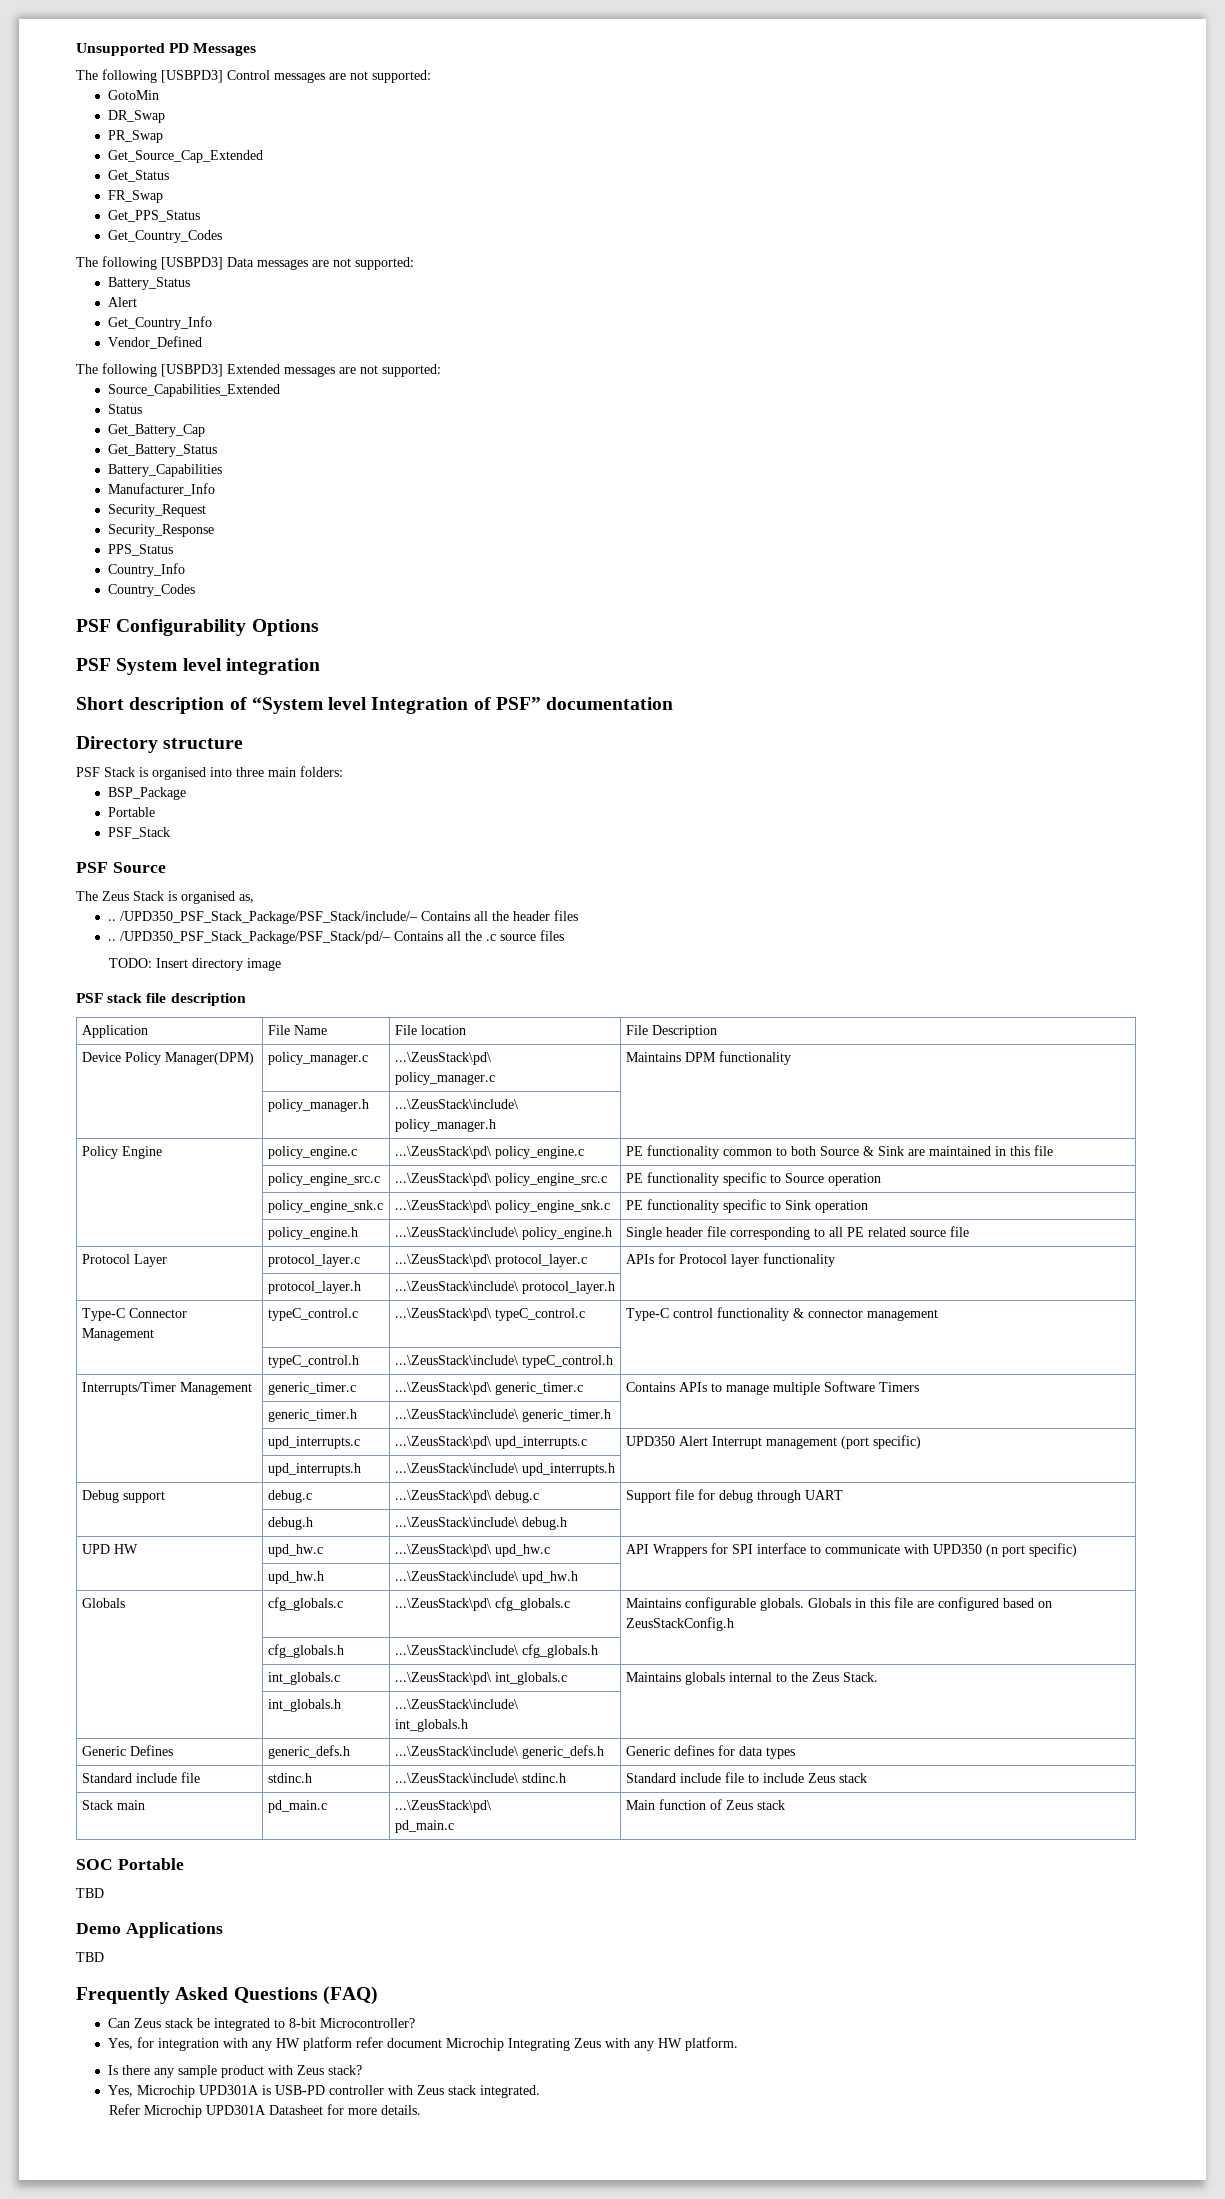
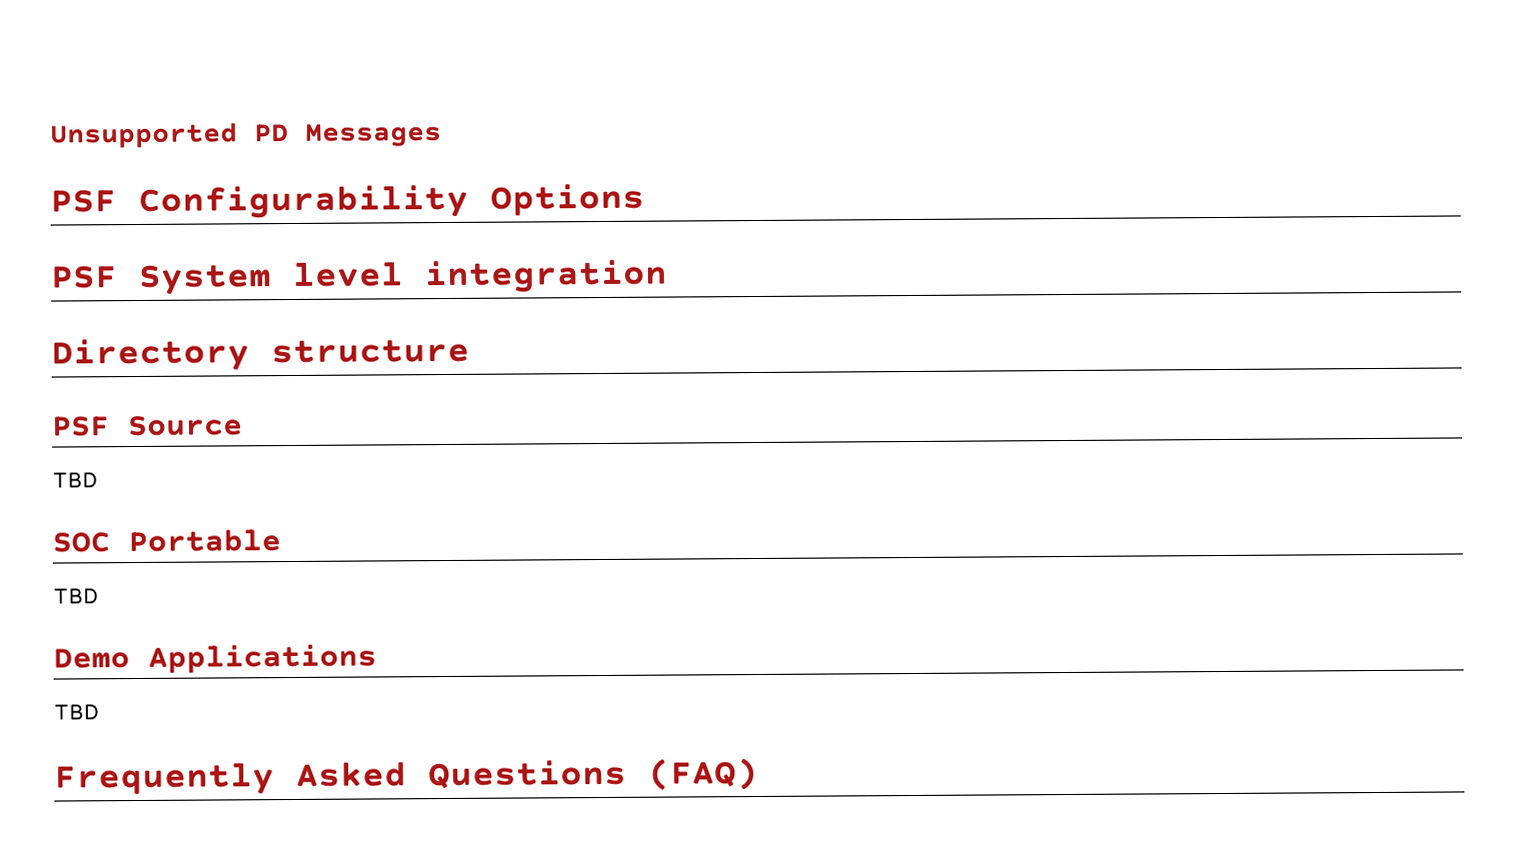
- The following [USBPD3] Control messages are not supported:
- GotoMin
- DR_Swap
- PR_Swap
- Get_Source_Cap_Extended
- Get_Status
- FR_Swap
- Get_PPS_Status
- Get_Country_Codes
- The following [USBPD3] Data messages are not supported:
- Battery_Status
- Alert
- Get_Country_Info
- Vendor_Defined
- The following [USBPD3] Extended messages are not supported:
- Source_Capabilities_Extended
- Status
- Get_Battery_Cap
- Get_Battery_Status
- Battery_Capabilities
- Manufacturer_Info
- Security_Request
- Security_Response
- PPS_Status
- Country_Info
- Country_Codes
- Short description of “System level Integration of PSF” documentation
  Directory structure
- PSF Stack is organised into three main folders:
- BSP_Package
- Portable
- PSF_Stack
  PSF Source
- The Zeus Stack is organised as,
- .. /UPD350_PSF_Stack_Package/PSF_Stack/include/– Contains all the header files
- .. /UPD350_PSF_Stack_Package/PSF_Stack/pd/– Contains all the .c source files
- TODO: Insert directory image
- PSF stack file description
- Application | File Name | File location | File Description
- Device Policy Manager(DPM) | policy_manager.c | ...\ZeusStack\pd\
- policy_manager.c | Maintains DPM functionality
- | policy_manager.h | ...\ZeusStack\include\ policy_manager.h |
- Policy Engine | policy_engine.c | ...\ZeusStack\pd\ policy_engine.c | PE functionality common to both Source & Sink are maintained in this file
- | policy_engine_src.c | ...\ZeusStack\pd\ policy_engine_src.c | PE functionality specific to Source operation
- | policy_engine_snk.c | ...\ZeusStack\pd\ policy_engine_snk.c | PE functionality specific to Sink operation
- | policy_engine.h | ...\ZeusStack\include\ policy_engine.h | Single header file corresponding to all PE related source file
- Protocol Layer | protocol_layer.c | ...\ZeusStack\pd\ protocol_layer.c | APIs for Protocol layer functionality
- | protocol_layer.h | ...\ZeusStack\include\ protocol_layer.h |
- Type-C Connector Management | typeC_control.c | ...\ZeusStack\pd\ typeC_control.c | Type-C control functionality & connector management
- | typeC_control.h | ...\ZeusStack\include\ typeC_control.h |
- Interrupts/Timer Management | generic_timer.c | ...\ZeusStack\pd\ generic_timer.c | Contains APIs to manage multiple Software Timers
- | generic_timer.h | ...\ZeusStack\include\ generic_timer.h |
- | upd_interrupts.c | ...\ZeusStack\pd\ upd_interrupts.c | UPD350 Alert Interrupt management (port specific)
- | upd_interrupts.h | ...\ZeusStack\include\ upd_interrupts.h |
- Debug support | debug.c | ...\ZeusStack\pd\ debug.c | Support file for debug through UART
- | debug.h | ...\ZeusStack\include\ debug.h |
- UPD HW | upd_hw.c | ...\ZeusStack\pd\ upd_hw.c | API Wrappers for SPI interface to communicate with UPD350 (n port specific)
- | upd_hw.h | ...\ZeusStack\include\ upd_hw.h |
- Globals | cfg_globals.c | ...\ZeusStack\pd\ cfg_globals.c | Maintains configurable globals. Globals in this file are configured based on ZeusStackConfig.h
- | cfg_globals.h | ...\ZeusStack\include\ cfg_globals.h |
- | int_globals.c | ...\ZeusStack\pd\ int_globals.c | Maintains globals internal to the Zeus Stack.
- | int_globals.h | ...\ZeusStack\include\
- int_globals.h |
- Generic Defines | generic_defs.h | ...\ZeusStack\include\ generic_defs.h | Generic defines for data types
- Standard include file | stdinc.h | ...\ZeusStack\include\ stdinc.h | Standard include file to include Zeus stack
- Stack main | pd_main.c | ...\ZeusStack\pd\
- pd_main.c | Main function of Zeus stack
+ TBD
- Can Zeus stack be integrated to 8-bit Microcontroller?
- Yes, for integration with any HW platform refer document Microchip Integrating Zeus with any HW platform.
- Is there any sample product with Zeus stack?
- Yes, Microchip UPD301A is USB-PD controller with Zeus stack integrated.
- Refer Microchip UPD301A Datasheet for more details.

